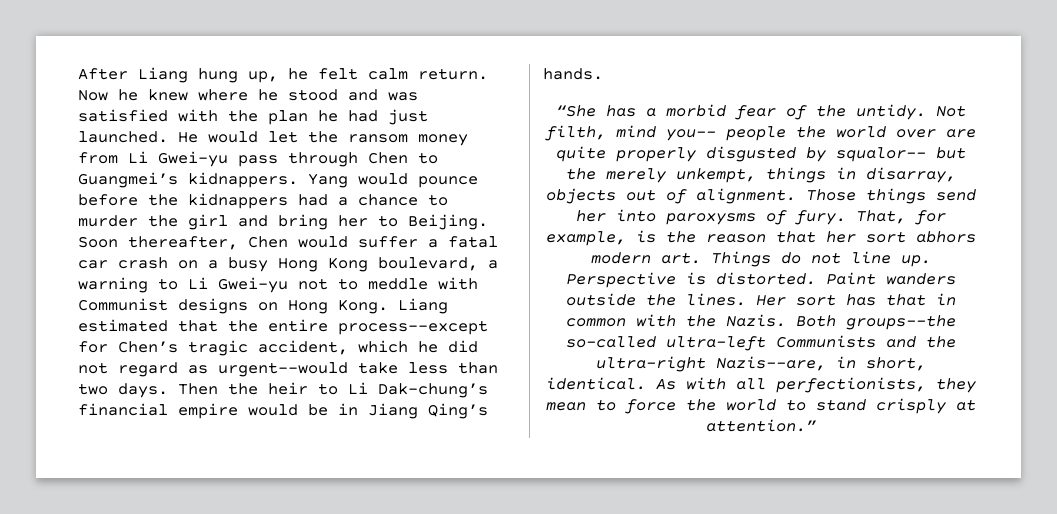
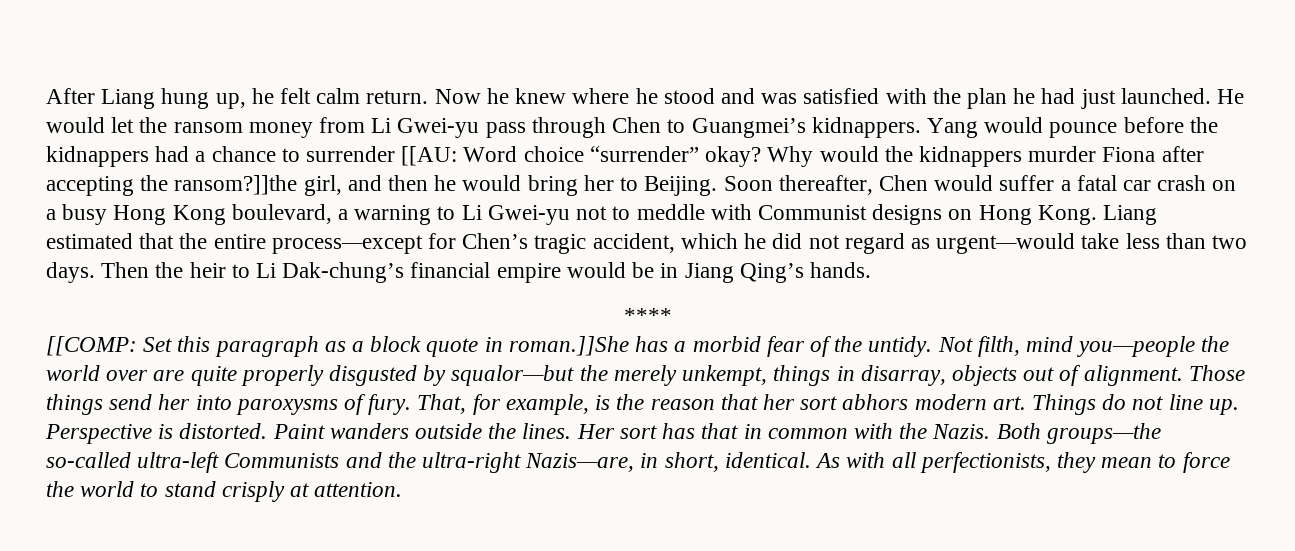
- Yang would pounce before the kidnappers had a chance to murder the girl and bring her to Beijing.
+ Yang would pounce before the kidnappers had a chance to surrender [[AU: Word choice “surrender” okay? Why would the kidnappers murder Fiona after accepting the ransom?]]the girl, and then he would bring her to Beijing.
- Liang estimated that the entire process--except for Chen’s tragic accident, which he did not regard as urgent--would take less than two days.
+ Liang estimated that the entire process—except for Chen’s tragic accident, which he did not regard as urgent—would take less than two days.
- “She has a morbid fear of the untidy.
+ ****
+ [[COMP: Set this paragraph as a block quote in roman.]]She has a morbid fear of the untidy.
- Not filth, mind you-- people the world over are quite properly disgusted by squalor-- but the merely unkempt, things in disarray, objects out of alignment.
+ Not filth, mind you—people the world over are quite properly disgusted by squalor—but the merely unkempt, things in disarray, objects out of alignment.
- Both groups--the so-called ultra-left Communists and the ultra-right Nazis--are, in short, identical.
+ Both groups—the so-called ultra-left Communists and the ultra-right Nazis—are, in short, identical.
- As with all perfectionists, they mean to force the world to stand crisply at attention.”
+ As with all perfectionists, they mean to force the world to stand crisply at attention.

